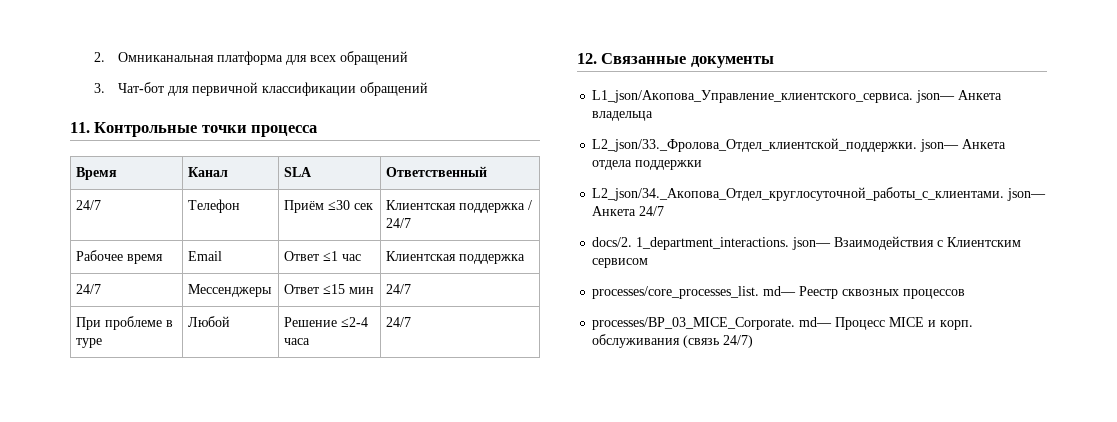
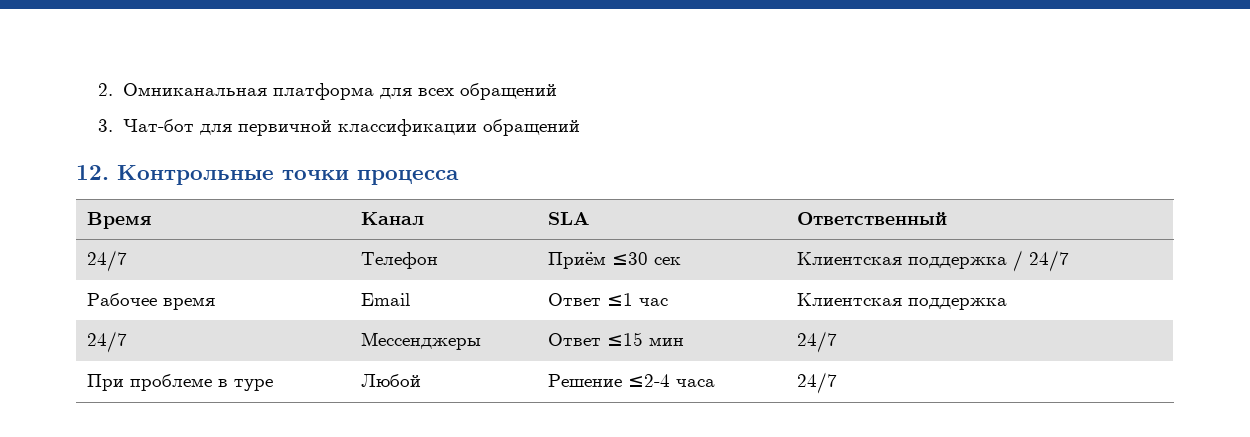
- 11. Контрольные точки процесса
+ 12. Контрольные точки процесса
- 12. Связанные документы
- L1_json/Акопова_Управление_клиентского_сервиса. json— Анкета владельца
- L2_json/33._Фролова_Отдел_клиентской_поддержки. json— Анкета отдела поддержки
- L2_json/34._Акопова_Отдел_круглосуточной_работы_с_клиентами. json— Анкета 24/7
- docs/2. 1_department_interactions. json— Взаимодействия с Клиентским сервисом
- processes/core_processes_list. md— Реестр сквозных процессов
- processes/BP_03_MICE_Corporate. md— Процесс MICE и корп. обслуживания (связь 24/7)

